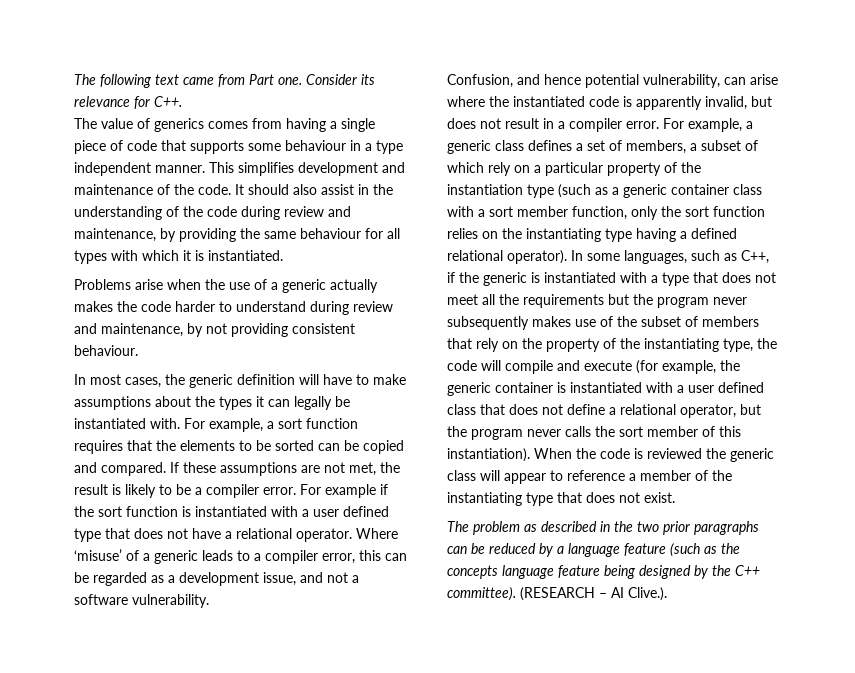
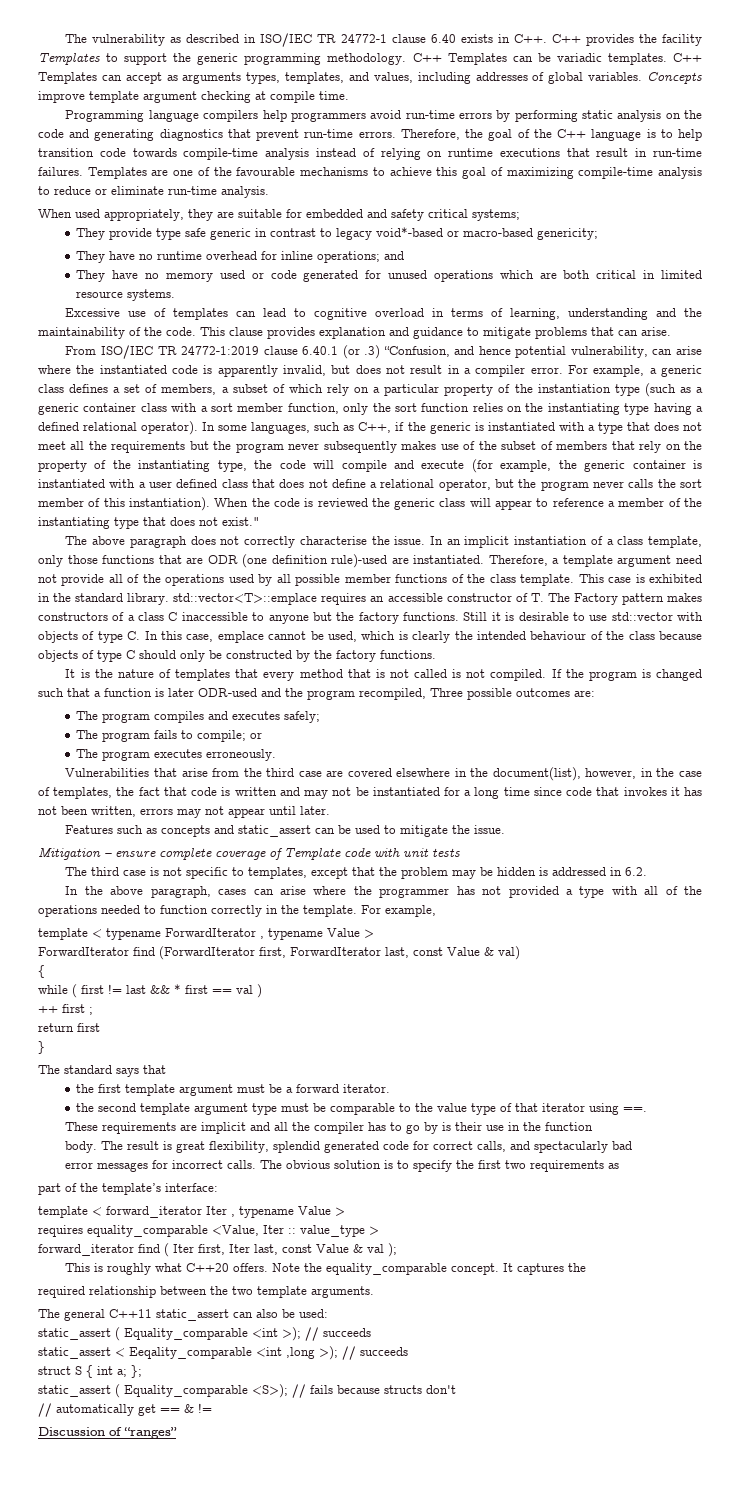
- The following text came from Part one. Consider its relevance for C++.
- The value of generics comes from having a single piece of code that supports some behaviour in a type independent manner. This simplifies development and maintenance of the code. It should also assist in the understanding of the code during review and maintenance, by providing the same behaviour for all types with which it is instantiated.
- Problems arise when the use of a generic actually makes the code harder to understand during review and maintenance, by not providing consistent behaviour.
- In most cases, the generic definition will have to make assumptions about the types it can legally be instantiated with. For example, a sort function requires that the elements to be sorted can be copied and compared. If these assumptions are not met, the result is likely to be a compiler error. For example if the sort function is instantiated with a user defined type that does not have a relational operator. Where ‘misuse’ of a generic leads to a compiler error, this can be regarded as a development issue, and not a software vulnerability.
- Confusion, and hence potential vulnerability, can arise where the instantiated code is apparently invalid, but does not result in a compiler error.
+ The vulnerability as described in ISO/IEC TR 24772-1 clause 6.40 exists in C++. C++ provides the facility Templates to support the generic programming methodology. C++ Templates can be variadic templates. C++ Templates can accept as arguments types, templates, and values, including addresses of global variables. Concepts improve template argument checking at compile time.
+ Programming language compilers help programmers avoid run-time errors by performing static analysis on the code and generating diagnostics that prevent run-time errors. Therefore, the goal of the C++ language is to help transition code towards compile-time analysis instead of relying on runtime executions that result in run-time failures. Templates are one of the favourable mechanisms to achieve this goal of maximizing compile-time analysis to reduce or eliminate run-time analysis.
+ When used appropriately, they are suitable for embedded and safety critical systems;
+ They provide type safe generic in contrast to legacy void*-based or macro-based genericity;
+ They have no runtime overhead for inline operations; and
+ They have no memory used or code generated for unused operations which are both critical in limited resource systems.
+ Excessive use of templates can lead to cognitive overload in terms of learning, understanding and the maintainability of the code. This clause provides explanation and guidance to mitigate problems that can arise.
+ From ISO/IEC TR 24772-1:2019 clause 6.40.1 (or .3) “Confusion, and hence potential vulnerability, can arise where the instantiated code is apparently invalid, but does not result in a compiler error.
- When the code is reviewed the generic class will appear to reference a member of the instantiating type that does not exist.
- The problem as described in the two prior paragraphs can be reduced by a language feature (such as the concepts language feature being designed by the C++ committee). (RESEARCH – AI Clive.).
+ When the code is reviewed the generic class will appear to reference a member of the instantiating type that does not exist."
+ The above paragraph does not correctly characterise the issue. In an implicit instantiation of a class template, only those functions that are ODR (one definition rule)-used are instantiated. Therefore, a template argument need not provide all of the operations used by all possible member functions of the class template. This case is exhibited in the standard library. std::vector<T>::emplace requires an accessible constructor of T. The Factory pattern makes constructors of a class C inaccessible to anyone but the factory functions. Still it is desirable to use std::vector with objects of type C. In this case, emplace cannot be used, which is clearly the intended behaviour of the class because objects of type C should only be constructed by the factory functions.
+ It is the nature of templates that every method that is not called is not compiled. If the program is changed such that a function is later ODR-used and the program recompiled, Three possible outcomes are:
+ The program compiles and executes safely;
+ The program fails to compile; or
+ The program executes erroneously.
+ Vulnerabilities that arise from the third case are covered elsewhere in the document(list), however, in the case of templates, the fact that code is written and may not be instantiated for a long time since code that invokes it has not been written, errors may not appear until later.
+ Features such as concepts and static_assert can be used to mitigate the issue.
+ Mitigation – ensure complete coverage of Template code with unit tests
+ The third case is not specific to templates, except that the problem may be hidden is addressed in 6.2.
+ In the above paragraph, cases can arise where the programmer has not provided a type with all of the operations needed to function correctly in the template. For example,
+ template < typename ForwardIterator , typename Value >
+ ForwardIterator find (ForwardIterator first, ForwardIterator last, const Value & val)
+ {
+ while ( first != last && * first == val )
+ ++ first ;
+ return first
+ }
+ The standard says that
+ the first template argument must be a forward iterator.
+ the second template argument type must be comparable to the value type of that iterator using ==.
+ These requirements are implicit and all the compiler has to go by is their use in the function
+ body. The result is great flexibility, splendid generated code for correct calls, and spectacularly bad
+ error messages for incorrect calls. The obvious solution is to specify the first two requirements as
+ part of the template’s interface:
+ template < forward_iterator Iter , typename Value >
+ requires equality_comparable <Value, Iter :: value_type >
+ forward_iterator find ( Iter first, Iter last, const Value & val );
+ This is roughly what C++20 offers. Note the equality_comparable concept. It captures the
+ required relationship between the two template arguments.
+ The general C++11 static_assert can also be used:
+ static_assert ( Equality_comparable <int >); // succeeds
+ static_assert < Eeqality_comparable <int ,long >); // succeeds
+ struct S { int a; };
+ static_assert ( Equality_comparable <S>); // fails because structs don't
+ // automatically get == & !=
+ Discussion of “ranges”

